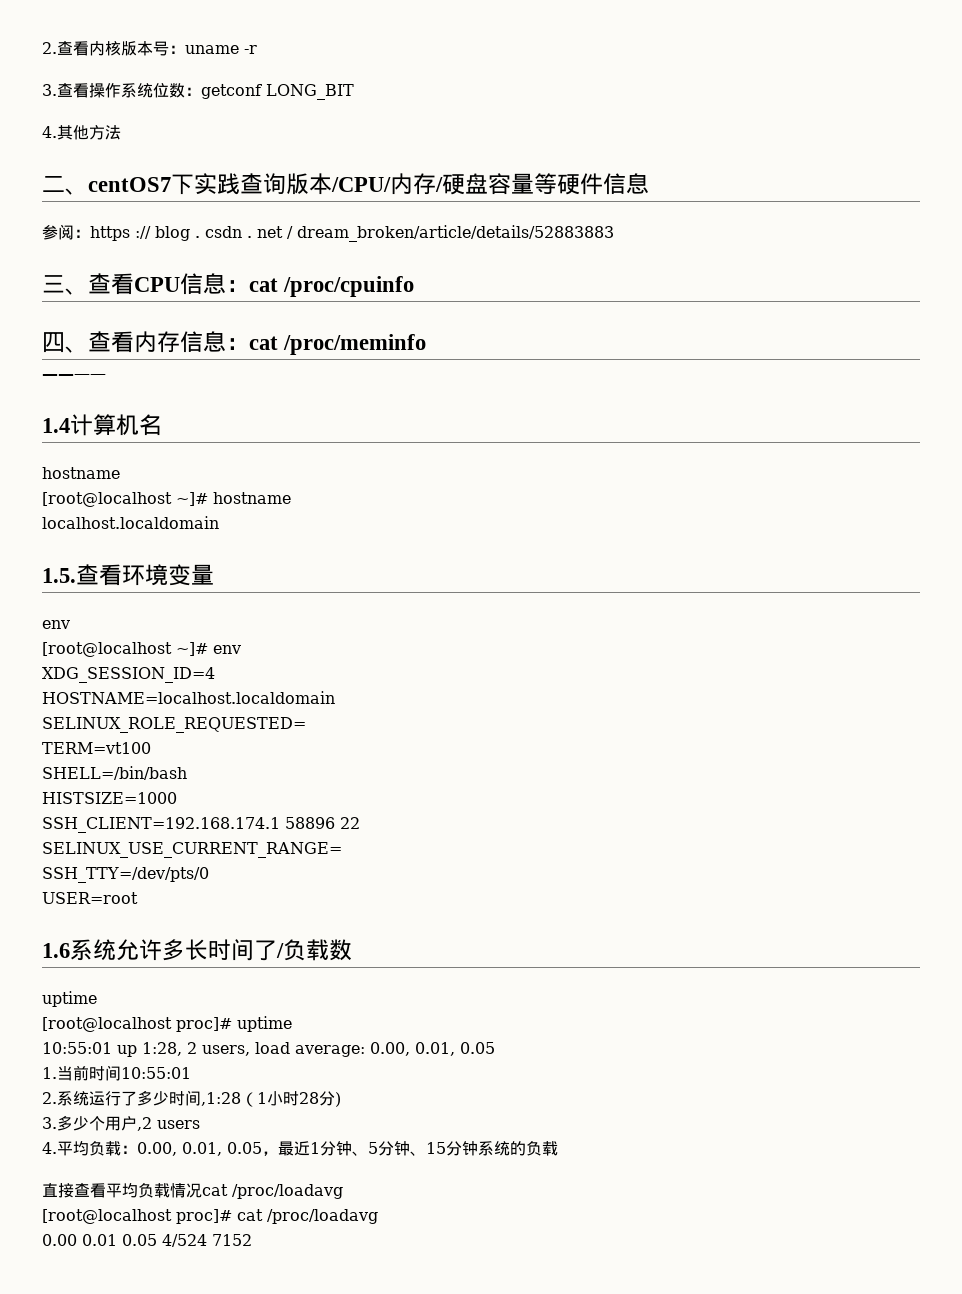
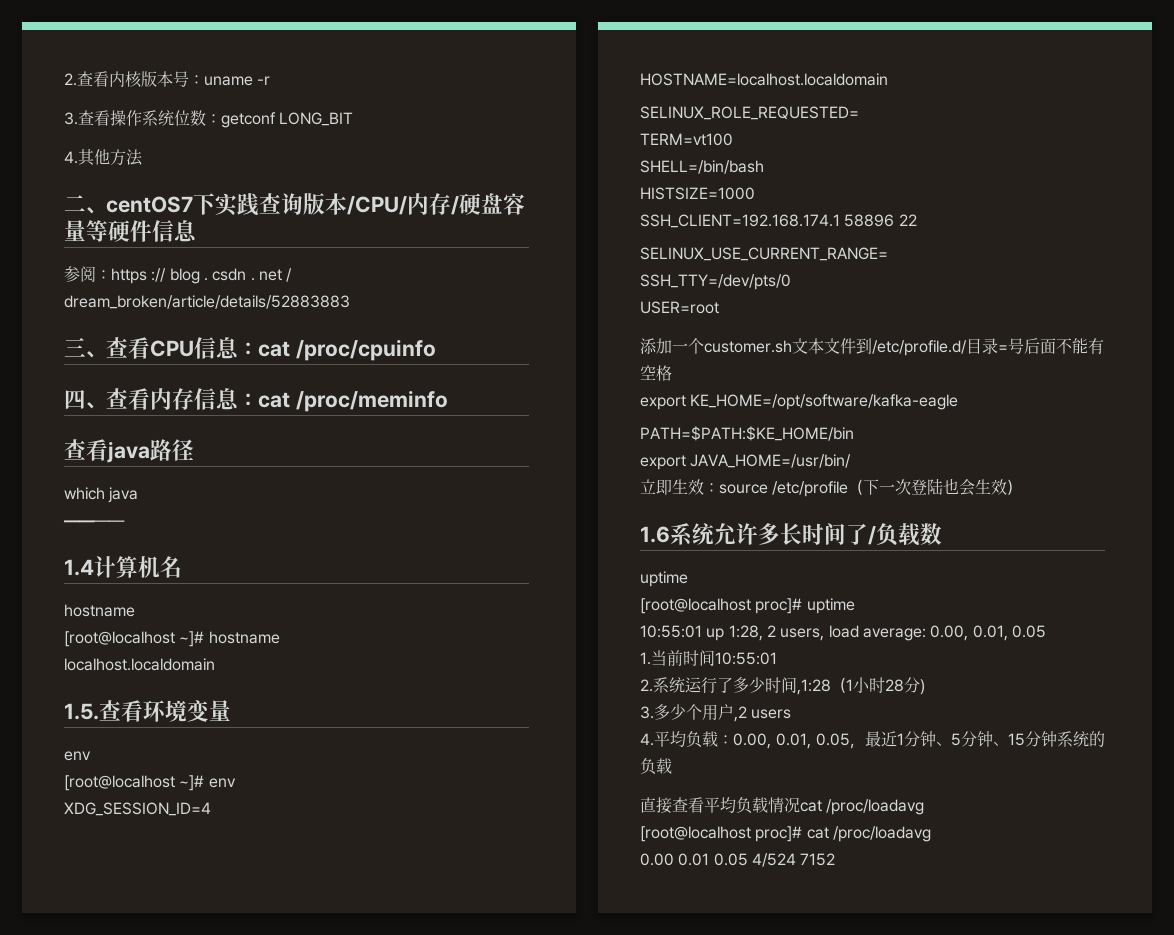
+ 查看java路径
+ which java
+ 添加一个customer.sh文本文件到/etc/profile.d/目录=号后面不能有空格
+ export KE_HOME=/opt/software/kafka-eagle
+ PATH=$PATH:$KE_HOME/bin
+ export JAVA_HOME=/usr/bin/
+ 立即生效：source /etc/profile（下一次登陆也会生效）

